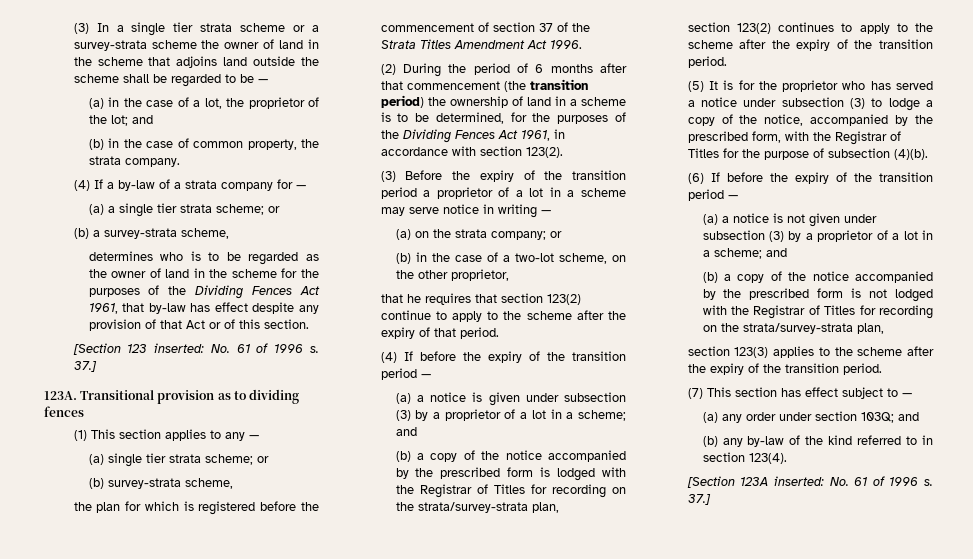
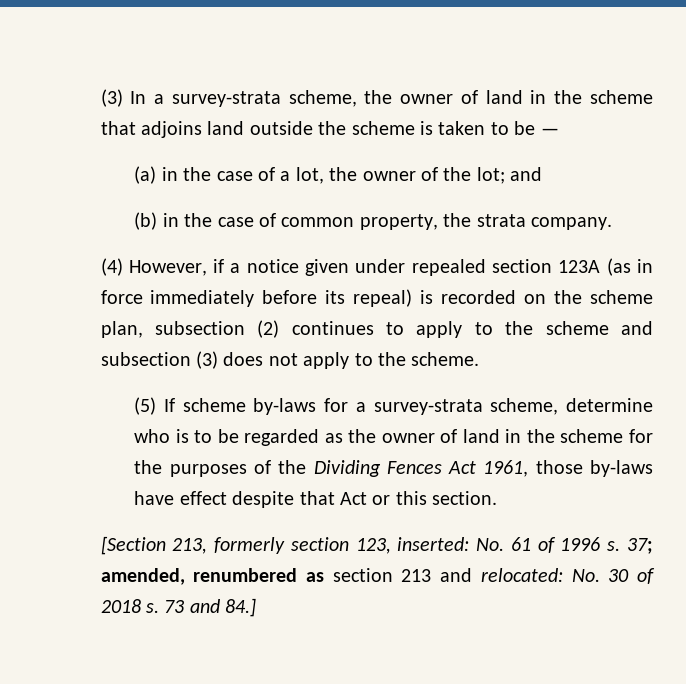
- (3) In a single tier strata scheme or a survey-strata scheme the owner of land in the scheme that adjoins land outside the scheme shall be regarded to be —
+ (3) In a survey-strata scheme, the owner of land in the scheme that adjoins land outside the scheme is taken to be —
- (a) in the case of a lot, the proprietor of the lot; and
+ (a) in the case of a lot, the owner of the lot; and
- (4) If a by-law of a strata company for —
- (a) a single tier strata scheme; or
- (b) a survey-strata scheme,
- determines who is to be regarded as the owner of land in the scheme for the purposes of the Dividing Fences Act 1961, that by-law has effect despite any provision of that Act or of this section.
+ (4) However, if a notice given under repealed section 123A (as in force immediately before its repeal) is recorded on the scheme plan, subsection (2) continues to apply to the scheme and subsection (3) does not apply to the scheme.
+ (5) If scheme by-laws for a survey-strata scheme, determine who is to be regarded as the owner of land in the scheme for the purposes of the Dividing Fences Act 1961, those by-laws have effect despite that Act or this section.
- [Section 123 inserted: No. 61 of 1996 s. 37.]
- 123A. Transitional provision as to dividing fences
- (1) This section applies to any —
- (a) single tier strata scheme; or
- (b) survey-strata scheme,
- the plan for which is registered before the commencement of section 37 of the Strata Titles Amendment Act 1996.
- (2) During the period of 6 months after that commencement (the transition period) the ownership of land in a scheme is to be determined, for the purposes of the Dividing Fences Act 1961, in accordance with section 123(2).
- (3) Before the expiry of the transition period a proprietor of a lot in a scheme may serve notice in writing —
- (a) on the strata company; or
- (b) in the case of a two-lot scheme, on the other proprietor,
- that he requires that section 123(2) continue to apply to the scheme after the expiry of that period.
- (4) If before the expiry of the transition period —
- (a) a notice is given under subsection (3) by a proprietor of a lot in a scheme; and
- (b) a copy of the notice accompanied by the prescribed form is lodged with the Registrar of Titles for recording on the strata/survey-strata plan,
- section 123(2) continues to apply to the scheme after the expiry of the transition period.
- (5) It is for the proprietor who has served a notice under subsection (3) to lodge a copy of the notice, accompanied by the prescribed form, with the Registrar of Titles for the purpose of subsection (4)(b).
- (6) If before the expiry of the transition period —
- (a) a notice is not given under subsection (3) by a proprietor of a lot in a scheme; and
- (b) a copy of the notice accompanied by the prescribed form is not lodged with the Registrar of Titles for recording on the strata/survey-strata plan,
- section 123(3) applies to the scheme after the expiry of the transition period.
- (7) This section has effect subject to —
- (a) any order under section 103Q; and
- (b) any by-law of the kind referred to in section 123(4).
- [Section 123A inserted: No. 61 of 1996 s. 37.]
+ [Section 213, formerly section 123, inserted: No. 61 of 1996 s. 37; amended, renumbered as section 213 and relocated: No. 30 of 2018 s. 73 and 84.]

